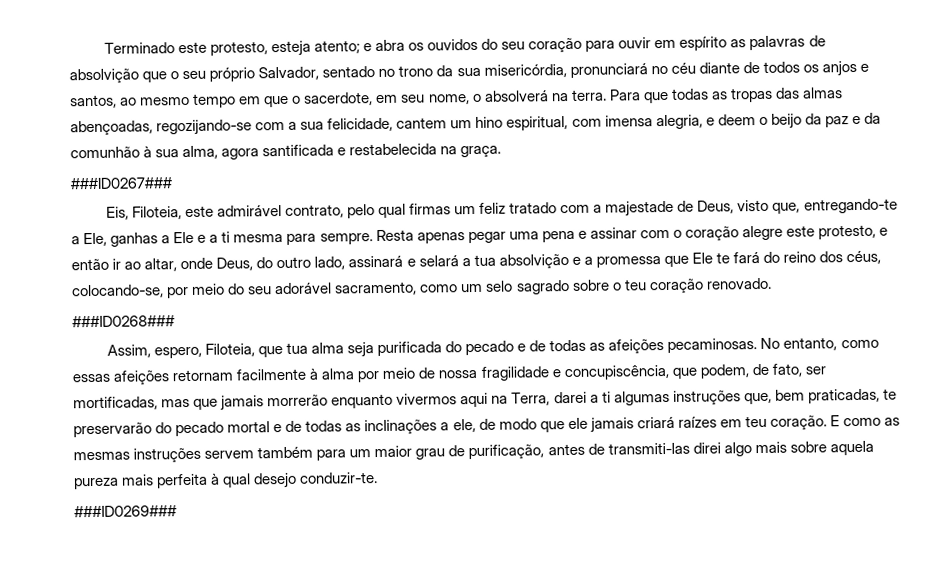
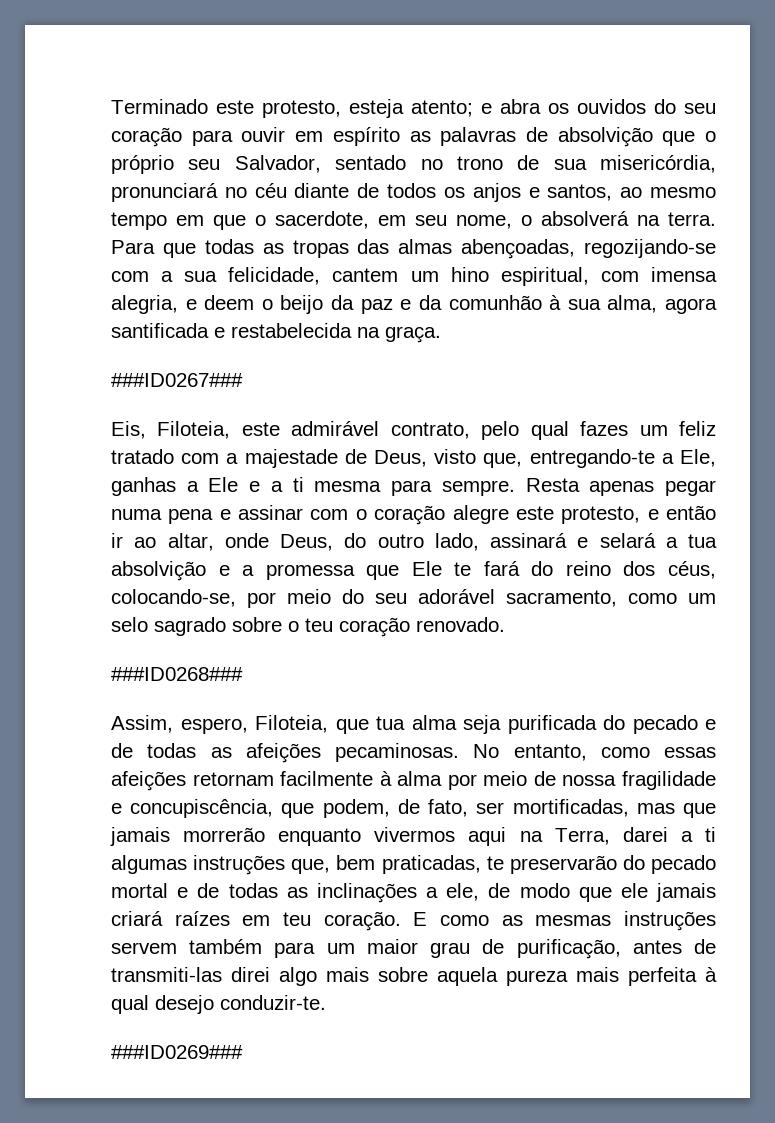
- Terminado este protesto, esteja atento; e abra os ouvidos do seu coração para ouvir em espírito as palavras de absolvição que o seu próprio Salvador, sentado no trono da sua misericórdia, pronunciará no céu diante de todos os anjos e santos, ao mesmo tempo em que o sacerdote, em seu nome, o absolverá na terra.
+ Terminado este protesto, esteja atento; e abra os ouvidos do seu coração para ouvir em espírito as palavras de absolvição que o próprio seu Salvador, sentado no trono de sua misericórdia, pronunciará no céu diante de todos os anjos e santos, ao mesmo tempo em que o sacerdote, em seu nome, o absolverá na terra.
- Eis, Filoteia, este admirável contrato, pelo qual firmas um feliz tratado com a majestade de Deus, visto que, entregando-te a Ele, ganhas a Ele e a ti mesma para sempre.
+ Eis, Filoteia, este admirável contrato, pelo qual fazes um feliz tratado com a majestade de Deus, visto que, entregando-te a Ele, ganhas a Ele e a ti mesma para sempre.
- Resta apenas pegar uma pena e assinar com o coração alegre este protesto, e então ir ao altar, onde Deus, do outro lado, assinará e selará a tua absolvição e a promessa que Ele te fará do reino dos céus, colocando-se, por meio do seu adorável sacramento, como um selo sagrado sobre o teu coração renovado.
+ Resta apenas pegar numa pena e assinar com o coração alegre este protesto, e então ir ao altar, onde Deus, do outro lado, assinará e selará a tua absolvição e a promessa que Ele te fará do reino dos céus, colocando-se, por meio do seu adorável sacramento, como um selo sagrado sobre o teu coração renovado.

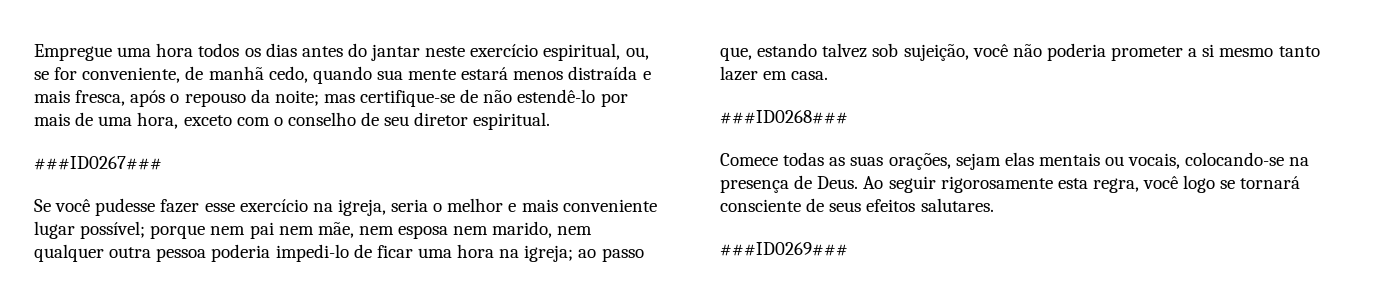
- Terminado este protesto, esteja atento; e abra os ouvidos do seu coração para ouvir em espírito as palavras de absolvição que o próprio seu Salvador, sentado no trono de sua misericórdia, pronunciará no céu diante de todos os anjos e santos, ao mesmo tempo em que o sacerdote, em seu nome, o absolverá na terra. Para que todas as tropas das almas abençoadas, regozijando-se com a sua felicidade, cantem um hino espiritual, com imensa alegria, e deem o beijo da paz e da comunhão à sua alma, agora santificada e restabelecida na graça.
+ Empregue uma hora todos os dias antes do jantar neste exercício espiritual, ou, se for conveniente, de manhã cedo, quando sua mente estará menos distraída e mais fresca, após o repouso da noite; mas certifique-se de não estendê-lo por mais de uma hora, exceto com o conselho de seu diretor espiritual.
  ###ID0267###
- Eis, Filoteia, este admirável contrato, pelo qual fazes um feliz tratado com a majestade de Deus, visto que, entregando-te a Ele, ganhas a Ele e a ti mesma para sempre. Resta apenas pegar numa pena e assinar com o coração alegre este protesto, e então ir ao altar, onde Deus, do outro lado, assinará e selará a tua absolvição e a promessa que Ele te fará do reino dos céus, colocando-se, por meio do seu adorável sacramento, como um selo sagrado sobre o teu coração renovado.
+ Se você pudesse fazer esse exercício na igreja, seria o melhor e mais conveniente lugar possível; porque nem pai nem mãe, nem esposa nem marido, nem qualquer outra pessoa poderia impedi-lo de ficar uma hora na igreja; ao passo que, estando talvez sob sujeição, você não poderia prometer a si mesmo tanto lazer em casa.
  ###ID0268###
- Assim, espero, Filoteia, que tua alma seja purificada do pecado e de todas as afeições pecaminosas. No entanto, como essas afeições retornam facilmente à alma por meio de nossa fragilidade e concupiscência, que podem, de fato, ser mortificadas, mas que jamais morrerão enquanto vivermos aqui na Terra, darei a ti algumas instruções que, bem praticadas, te preservarão do pecado mortal e de todas as inclinações a ele, de modo que ele jamais criará raízes em teu coração. E como as mesmas instruções servem também para um maior grau de purificação, antes de transmiti-las direi algo mais sobre aquela pureza mais perfeita à qual desejo conduzir-te.
+ Comece todas as suas orações, sejam elas mentais ou vocais, colocando-se na presença de Deus. Ao seguir rigorosamente esta regra, você logo se tornará consciente de seus efeitos salutares.

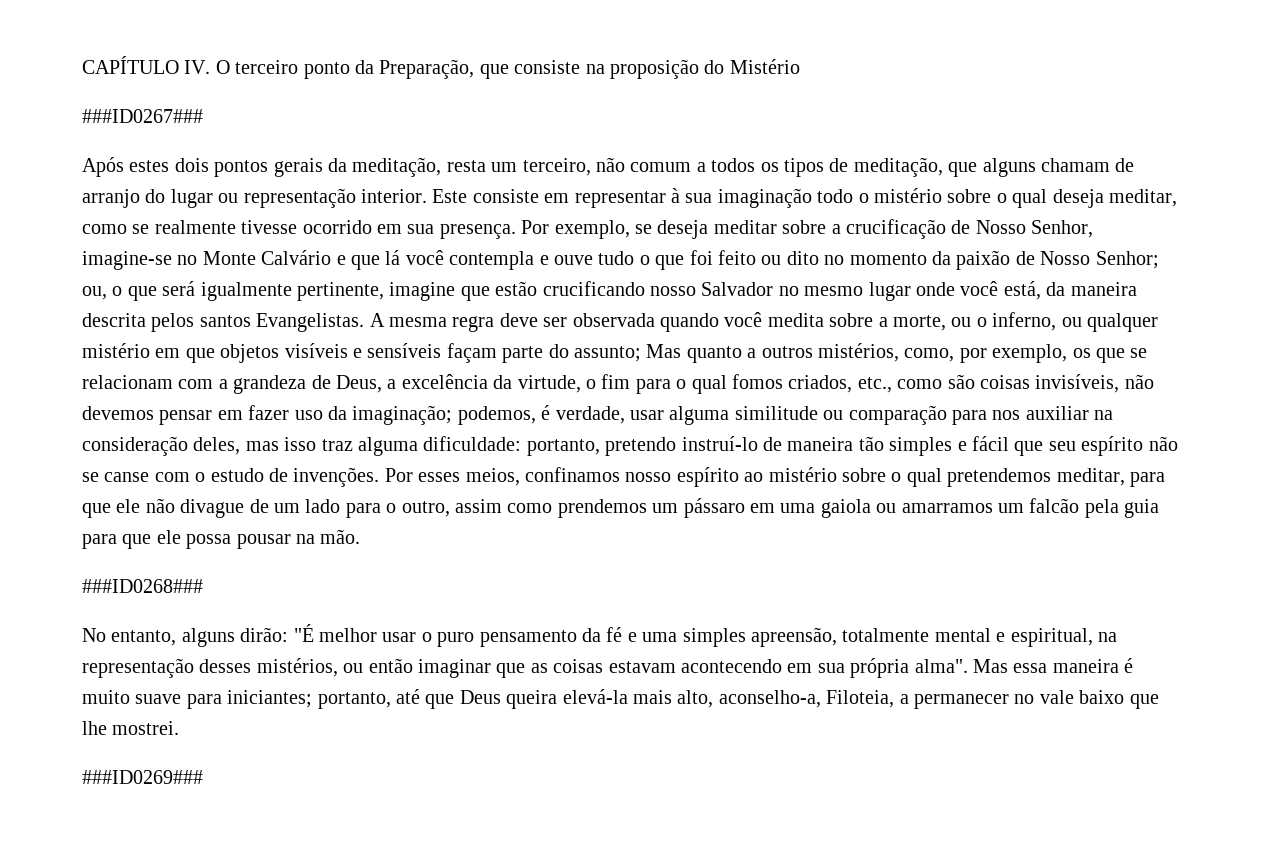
- Empregue uma hora todos os dias antes do jantar neste exercício espiritual, ou, se for conveniente, de manhã cedo, quando sua mente estará menos distraída e mais fresca, após o repouso da noite; mas certifique-se de não estendê-lo por mais de uma hora, exceto com o conselho de seu diretor espiritual.
+ CAPÍTULO IV. O terceiro ponto da Preparação, que consiste na proposição do Mistério
  ###ID0267###
- Se você pudesse fazer esse exercício na igreja, seria o melhor e mais conveniente lugar possível; porque nem pai nem mãe, nem esposa nem marido, nem qualquer outra pessoa poderia impedi-lo de ficar uma hora na igreja; ao passo que, estando talvez sob sujeição, você não poderia prometer a si mesmo tanto lazer em casa.
+ Após estes dois pontos gerais da meditação, resta um terceiro, não comum a todos os tipos de meditação, que alguns chamam de arranjo do lugar ou representação interior. Este consiste em representar à sua imaginação todo o mistério sobre o qual deseja meditar, como se realmente tivesse ocorrido em sua presença. Por exemplo, se deseja meditar sobre a crucificação de Nosso Senhor, imagine-se no Monte Calvário e que lá você contempla e ouve tudo o que foi feito ou dito no momento da paixão de Nosso Senhor; ou, o que será igualmente pertinente, imagine que estão crucificando nosso Salvador no mesmo lugar onde você está, da maneira descrita pelos santos Evangelistas. A mesma regra deve ser observada quando você medita sobre a morte, ou o inferno, ou qualquer mistério em que objetos visíveis e sensíveis façam parte do assunto; Mas quanto a outros mistérios, como, por exemplo, os que se relacionam com a grandeza de Deus, a excelência da virtude, o fim para o qual fomos criados, etc., como são coisas invisíveis, não devemos pensar em fazer uso da imaginação; podemos, é verdade, usar alguma similitude ou comparação para nos auxiliar na consideração deles, mas isso traz alguma dificuldade: portanto, pretendo instruí-lo de maneira tão simples e fácil que seu espírito não se canse com o estudo de invenções. Por esses meios, confinamos nosso espírito ao mistério sobre o qual pretendemos meditar, para que ele não divague de um lado para o outro, assim como prendemos um pássaro em uma gaiola ou amarramos um falcão pela guia para que ele possa pousar na mão.
  ###ID0268###
- Comece todas as suas orações, sejam elas mentais ou vocais, colocando-se na presença de Deus. Ao seguir rigorosamente esta regra, você logo se tornará consciente de seus efeitos salutares.
+ No entanto, alguns dirão: "É melhor usar o puro pensamento da fé e uma simples apreensão, totalmente mental e espiritual, na representação desses mistérios, ou então imaginar que as coisas estavam acontecendo em sua própria alma". Mas essa maneira é muito suave para iniciantes; portanto, até que Deus queira elevá-la mais alto, aconselho-a, Filoteia, a permanecer no vale baixo que lhe mostrei.

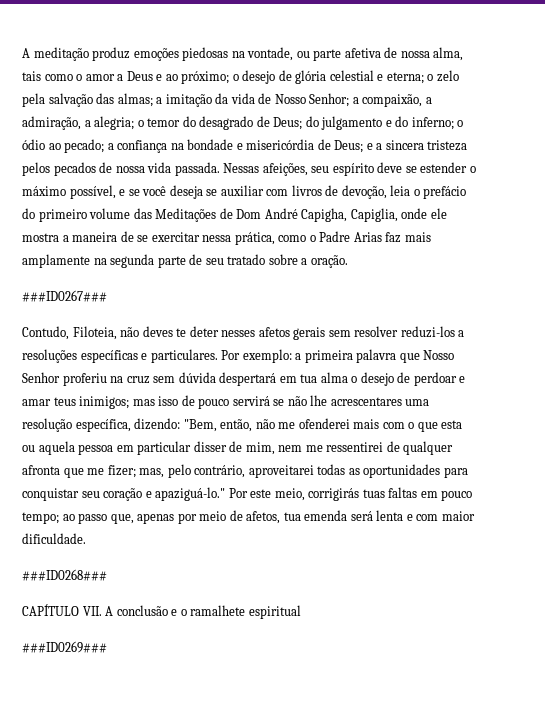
- CAPÍTULO IV. O terceiro ponto da Preparação, que consiste na proposição do Mistério
+ A meditação produz emoções piedosas na vontade, ou parte afetiva de nossa alma, tais como o amor a Deus e ao próximo; o desejo de glória celestial e eterna; o zelo pela salvação das almas; a imitação da vida de Nosso Senhor; a compaixão, a admiração, a alegria; o temor do desagrado de Deus; do julgamento e do inferno; o ódio ao pecado; a confiança na bondade e misericórdia de Deus; e a sincera tristeza pelos pecados de nossa vida passada. Nessas afeições, seu espírito deve se estender o máximo possível, e se você deseja se auxiliar com livros de devoção, leia o prefácio do primeiro volume das Meditações de Dom André Capigha, Capiglia, onde ele mostra a maneira de se exercitar nessa prática, como o Padre Arias faz mais amplamente na segunda parte de seu tratado sobre a oração.
  ###ID0267###
- Após estes dois pontos gerais da meditação, resta um terceiro, não comum a todos os tipos de meditação, que alguns chamam de arranjo do lugar ou representação interior. Este consiste em representar à sua imaginação todo o mistério sobre o qual deseja meditar, como se realmente tivesse ocorrido em sua presença. Por exemplo, se deseja meditar sobre a crucificação de Nosso Senhor, imagine-se no Monte Calvário e que lá você contempla e ouve tudo o que foi feito ou dito no momento da paixão de Nosso Senhor; ou, o que será igualmente pertinente, imagine que estão crucificando nosso Salvador no mesmo lugar onde você está, da maneira descrita pelos santos Evangelistas. A mesma regra deve ser observada quando você medita sobre a morte, ou o inferno, ou qualquer mistério em que objetos visíveis e sensíveis façam parte do assunto; Mas quanto a outros mistérios, como, por exemplo, os que se relacionam com a grandeza de Deus, a excelência da virtude, o fim para o qual fomos criados, etc., como são coisas invisíveis, não devemos pensar em fazer uso da imaginação; podemos, é verdade, usar alguma similitude ou comparação para nos auxiliar na consideração deles, mas isso traz alguma dificuldade: portanto, pretendo instruí-lo de maneira tão simples e fácil que seu espírito não se canse com o estudo de invenções. Por esses meios, confinamos nosso espírito ao mistério sobre o qual pretendemos meditar, para que ele não divague de um lado para o outro, assim como prendemos um pássaro em uma gaiola ou amarramos um falcão pela guia para que ele possa pousar na mão.
+ Contudo, Filoteia, não deves te deter nesses afetos gerais sem resolver reduzi-los a resoluções específicas e particulares. Por exemplo: a primeira palavra que Nosso Senhor proferiu na cruz sem dúvida despertará em tua alma o desejo de perdoar e amar teus inimigos; mas isso de pouco servirá se não lhe acrescentares uma resolução específica, dizendo: "Bem, então, não me ofenderei mais com o que esta ou aquela pessoa em particular disser de mim, nem me ressentirei de qualquer afronta que me fizer; mas, pelo contrário, aproveitarei todas as oportunidades para conquistar seu coração e apaziguá-lo." Por este meio, corrigirás tuas faltas em pouco tempo; ao passo que, apenas por meio de afetos, tua emenda será lenta e com maior dificuldade.
  ###ID0268###
- No entanto, alguns dirão: "É melhor usar o puro pensamento da fé e uma simples apreensão, totalmente mental e espiritual, na representação desses mistérios, ou então imaginar que as coisas estavam acontecendo em sua própria alma". Mas essa maneira é muito suave para iniciantes; portanto, até que Deus queira elevá-la mais alto, aconselho-a, Filoteia, a permanecer no vale baixo que lhe mostrei.
+ CAPÍTULO VII. A conclusão e o ramalhete espiritual

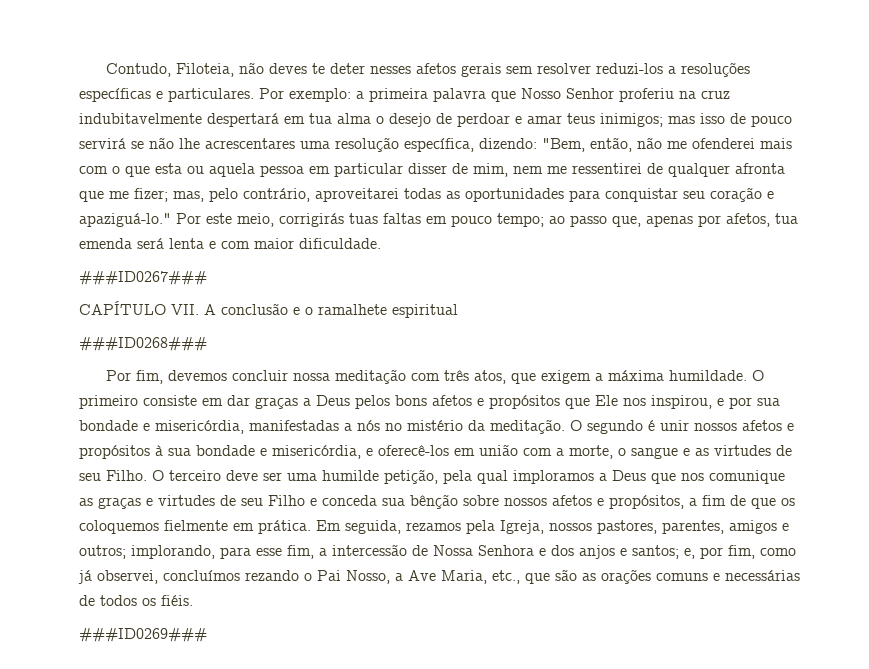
- A meditação produz emoções piedosas na vontade, ou parte afetiva de nossa alma, tais como o amor a Deus e ao próximo; o desejo de glória celestial e eterna; o zelo pela salvação das almas; a imitação da vida de Nosso Senhor; a compaixão, a admiração, a alegria; o temor do desagrado de Deus; do julgamento e do inferno; o ódio ao pecado; a confiança na bondade e misericórdia de Deus; e a sincera tristeza pelos pecados de nossa vida passada. Nessas afeições, seu espírito deve se estender o máximo possível, e se você deseja se auxiliar com livros de devoção, leia o prefácio do primeiro volume das Meditações de Dom André Capigha, Capiglia, onde ele mostra a maneira de se exercitar nessa prática, como o Padre Arias faz mais amplamente na segunda parte de seu tratado sobre a oração.
- ###ID0267###
- a primeira palavra que Nosso Senhor proferiu na cruz sem dúvida despertará em tua alma o desejo de perdoar e amar teus inimigos;
+ a primeira palavra que Nosso Senhor proferiu na cruz indubitavelmente despertará em tua alma o desejo de perdoar e amar teus inimigos;
- Por este meio, corrigirás tuas faltas em pouco tempo; ao passo que, apenas por meio de afetos, tua emenda será lenta e com maior dificuldade.
+ Por este meio, corrigirás tuas faltas em pouco tempo; ao passo que, apenas por afetos, tua emenda será lenta e com maior dificuldade.
- ###ID0268###
+ ###ID0267###
+ ###ID0268###
+ Por fim, devemos concluir nossa meditação com três atos, que exigem a máxima humildade. O primeiro consiste em dar graças a Deus pelos bons afetos e propósitos que Ele nos inspirou, e por sua bondade e misericórdia, manifestadas a nós no mistério da meditação. O segundo é unir nossos afetos e propósitos à sua bondade e misericórdia, e oferecê-los em união com a morte, o sangue e as virtudes de seu Filho. O terceiro deve ser uma humilde petição, pela qual imploramos a Deus que nos comunique as graças e virtudes de seu Filho e conceda sua bênção sobre nossos afetos e propósitos, a fim de que os coloquemos fielmente em prática. Em seguida, rezamos pela Igreja, nossos pastores, parentes, amigos e outros; implorando, para esse fim, a intercessão de Nossa Senhora e dos anjos e santos; e, por fim, como já observei, concluímos rezando o Pai Nosso, a Ave Maria, etc., que são as orações comuns e necessárias de todos os fiéis.

